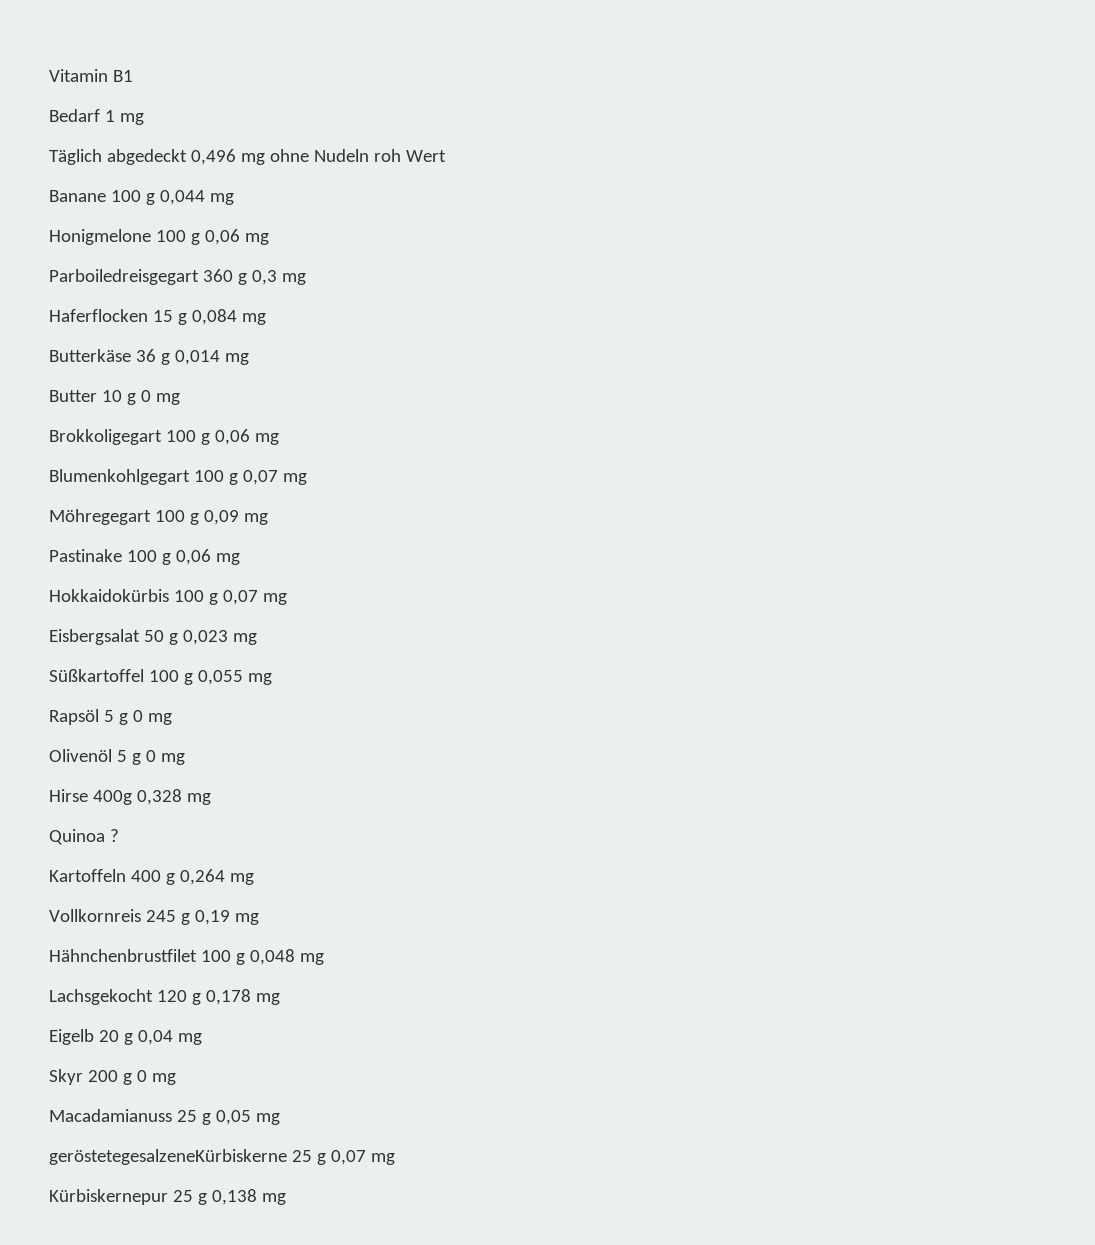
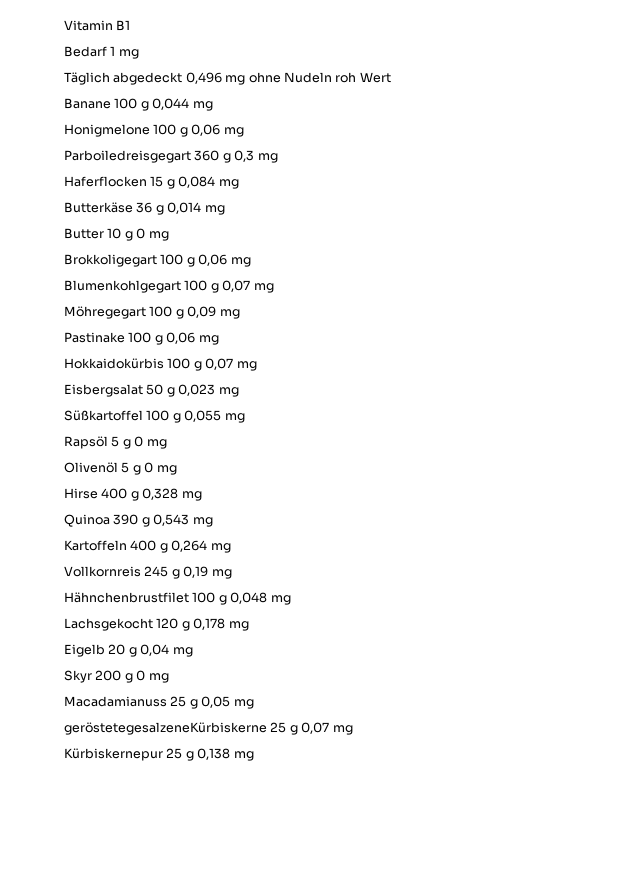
- Hirse 400g 0,328 mg
+ Hirse 400 g 0,328 mg
- Quinoa ?
+ Quinoa 390 g 0,543 mg

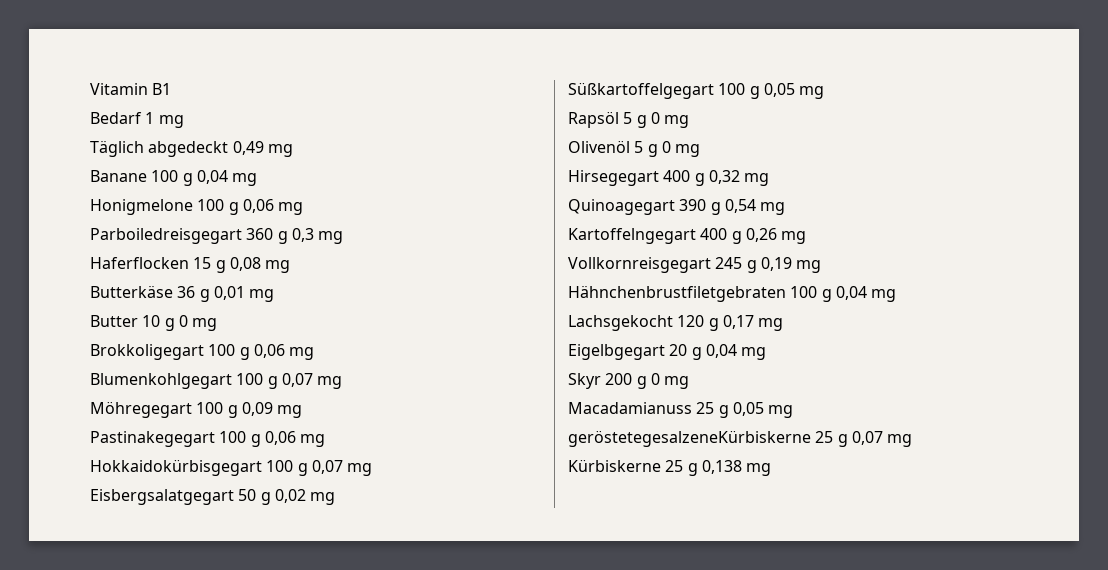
- Täglich abgedeckt 0,496 mg ohne Nudeln roh Wert
+ Täglich abgedeckt 0,49 mg
- Banane 100 g 0,044 mg
+ Banane 100 g 0,04 mg
- Haferflocken 15 g 0,084 mg
+ Haferflocken 15 g 0,08 mg
- Butterkäse 36 g 0,014 mg
+ Butterkäse 36 g 0,01 mg
- Pastinake 100 g 0,06 mg
- Hokkaidokürbis 100 g 0,07 mg
- Eisbergsalat 50 g 0,023 mg
- Süßkartoffel 100 g 0,055 mg
+ Pastinakegegart 100 g 0,06 mg
+ Hokkaidokürbisgegart 100 g 0,07 mg
+ Eisbergsalatgegart 50 g 0,02 mg
+ Süßkartoffelgegart 100 g 0,05 mg
- Hirse 400 g 0,328 mg
- Quinoa 390 g 0,543 mg
- Kartoffeln 400 g 0,264 mg
- Vollkornreis 245 g 0,19 mg
+ Hirsegegart 400 g 0,32 mg
+ Quinoagegart 390 g 0,54 mg
+ Kartoffelngegart 400 g 0,26 mg
+ Vollkornreisgegart 245 g 0,19 mg
- Hähnchenbrustfilet 100 g 0,048 mg
+ Hähnchenbrustfiletgebraten 100 g 0,04 mg
- Lachsgekocht 120 g 0,178 mg
- Eigelb 20 g 0,04 mg
+ Lachsgekocht 120 g 0,17 mg
+ Eigelbgegart 20 g 0,04 mg
- Kürbiskernepur 25 g 0,138 mg
+ Kürbiskerne 25 g 0,138 mg

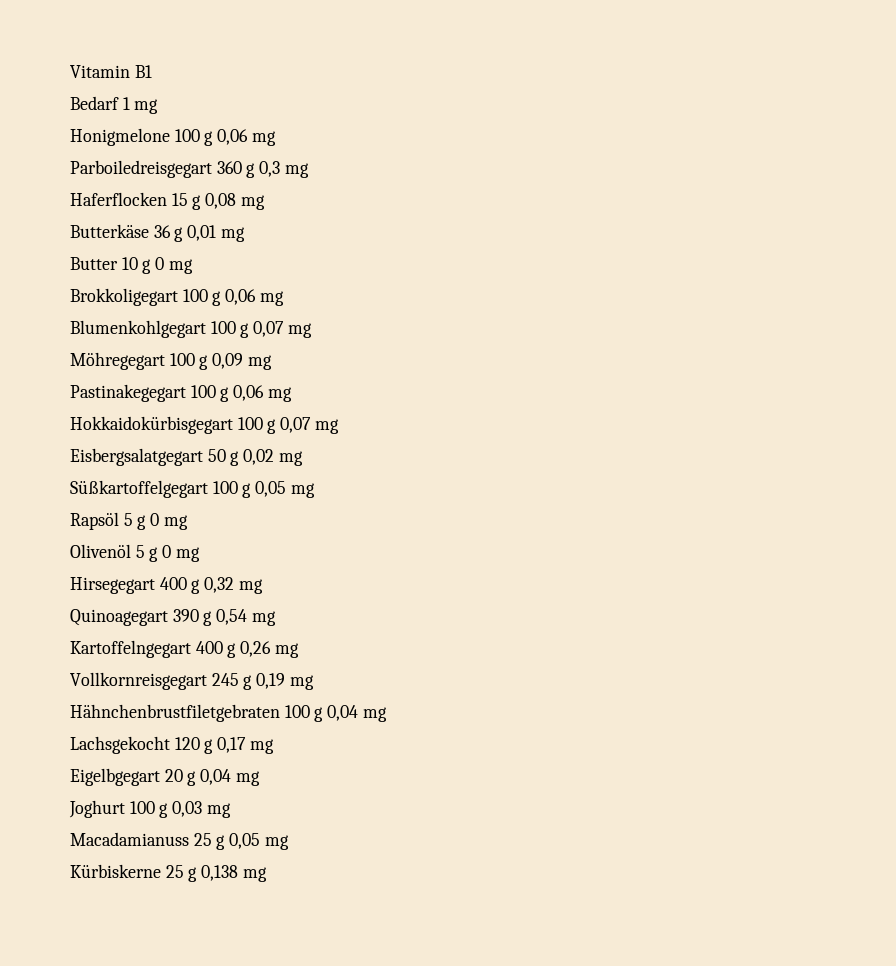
- Täglich abgedeckt 0,49 mg
- Banane 100 g 0,04 mg
- Skyr 200 g 0 mg
+ Joghurt 100 g 0,03 mg
- geröstetegesalzeneKürbiskerne 25 g 0,07 mg

